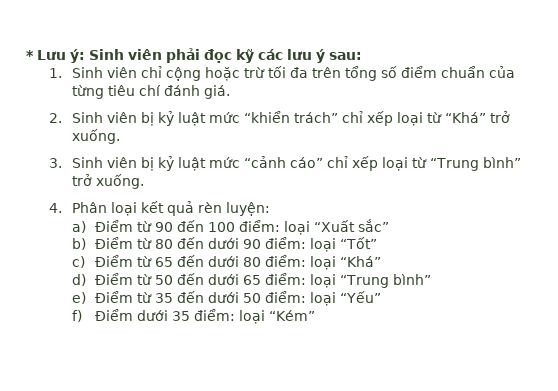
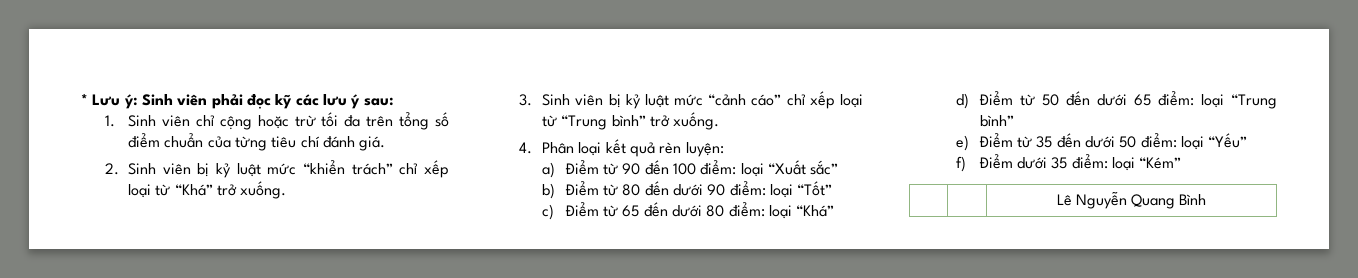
+ | | Lê Nguyễn Quang Bình

